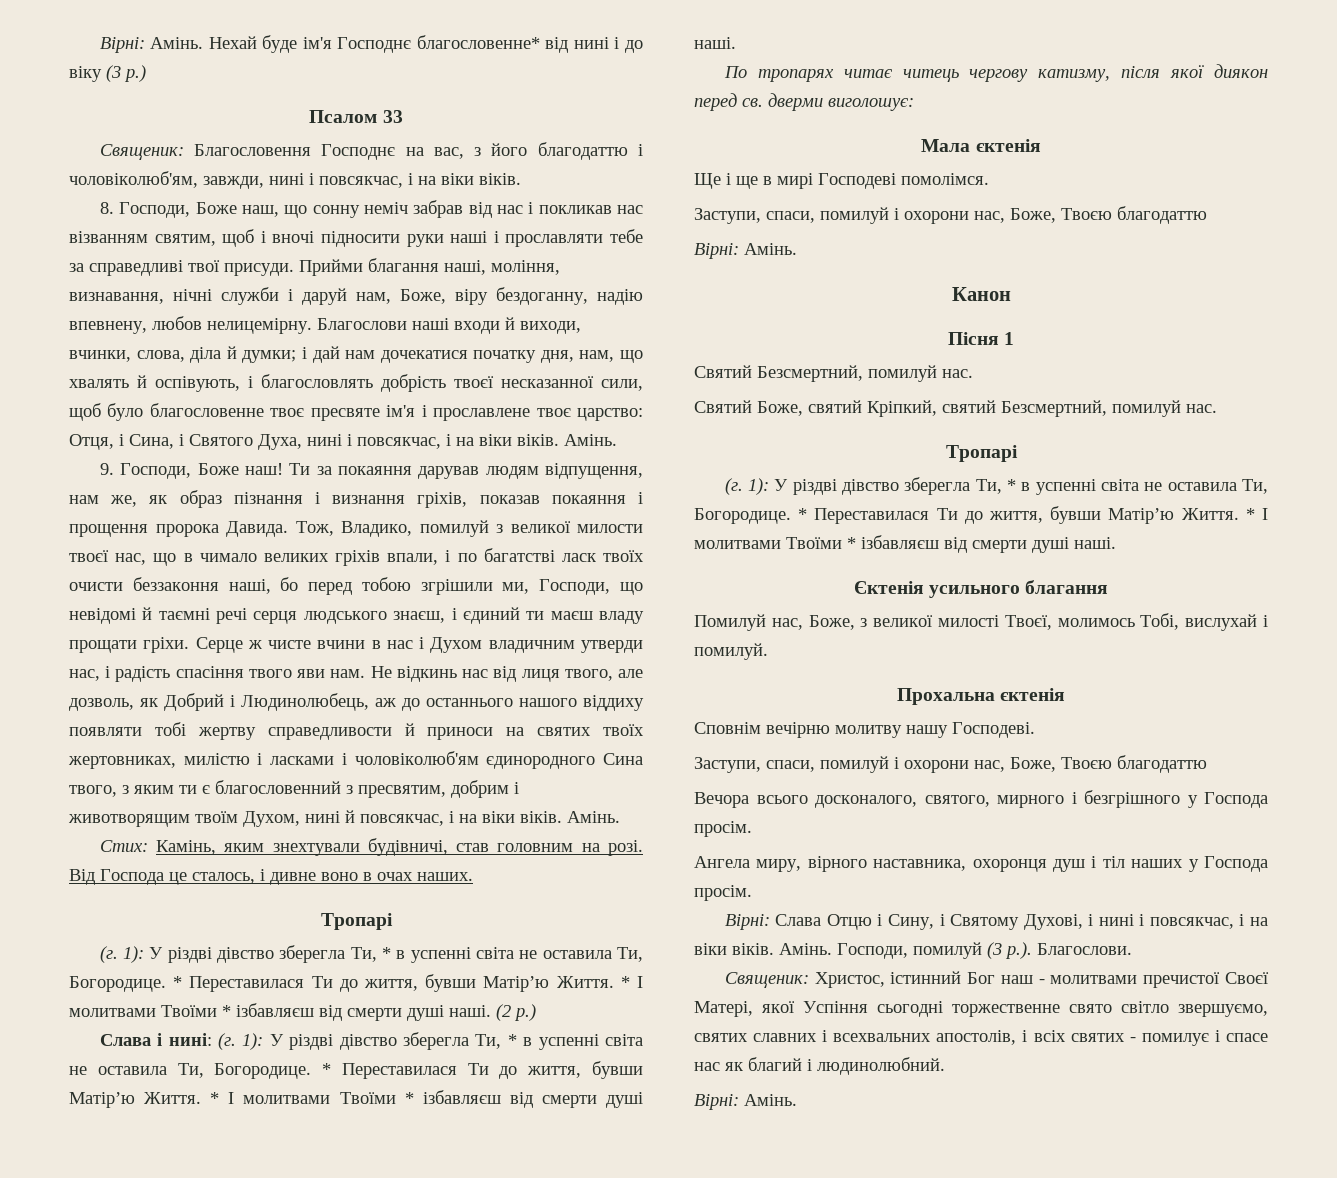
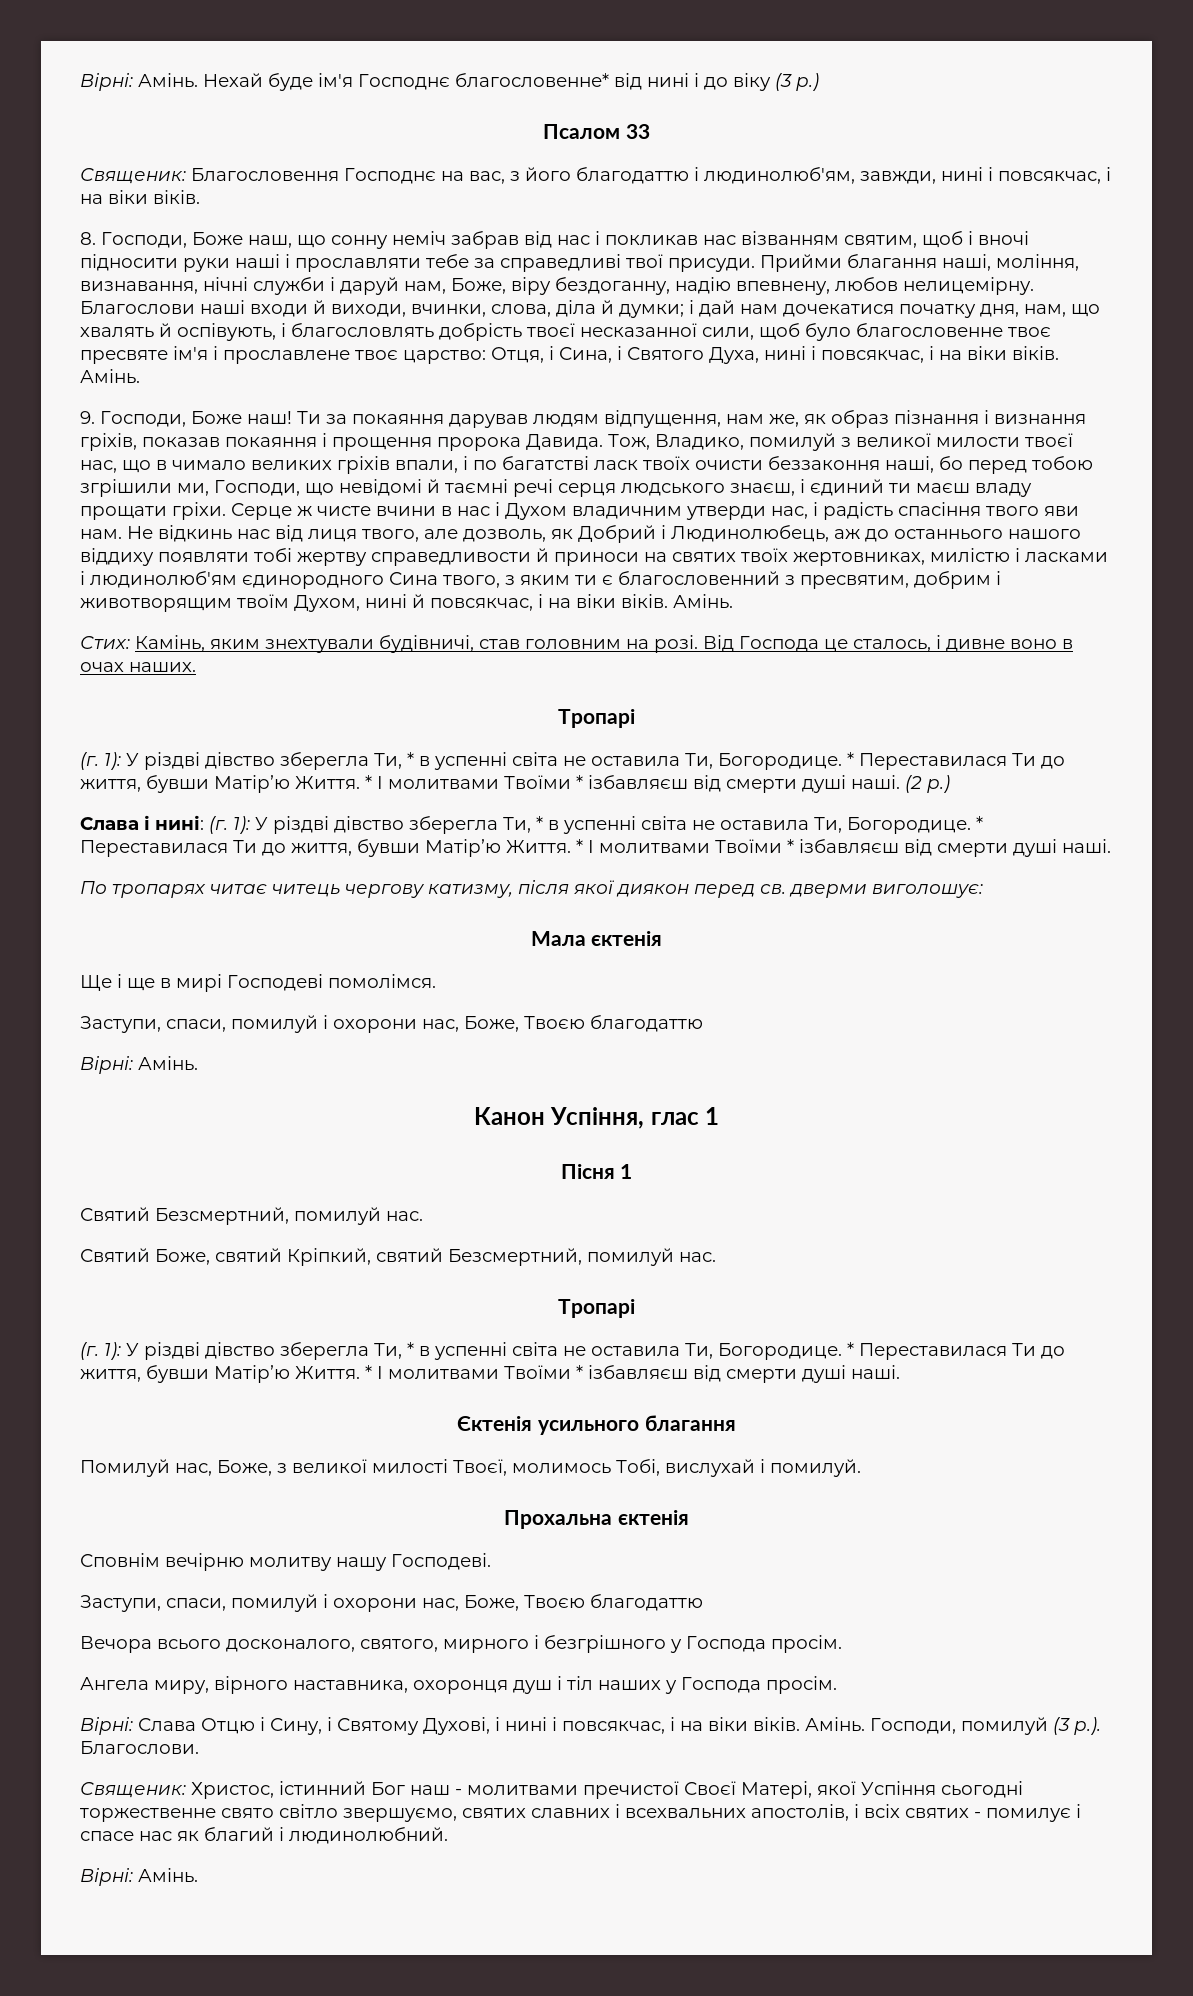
- Священик: Благословення Господнє на вас, з його благодаттю і чоловіколюб'ям, завжди, нині і повсякчас, і на віки віків.
+ Священик: Благословення Господнє на вас, з його благодаттю і людинолюб'ям, завжди, нині і повсякчас, і на віки віків.
- Не відкинь нас від лиця твого, але дозволь, як Добрий і Людинолюбець, аж до останнього нашого віддиху появляти тобі жертву справедливости й приноси на святих твоїх жертовниках, милістю і ласками і чоловіколюб'ям єдинородного Сина твого, з яким ти є благословенний з пресвятим, добрим і животворящим твоїм Духом, нині й повсякчас, і на віки віків.
+ Не відкинь нас від лиця твого, але дозволь, як Добрий і Людинолюбець, аж до останнього нашого віддиху появляти тобі жертву справедливости й приноси на святих твоїх жертовниках, милістю і ласками і людинолюб'ям єдинородного Сина твого, з яким ти є благословенний з пресвятим, добрим і животворящим твоїм Духом, нині й повсякчас, і на віки віків.
- Канон
+ Канон Успіння, глас 1

